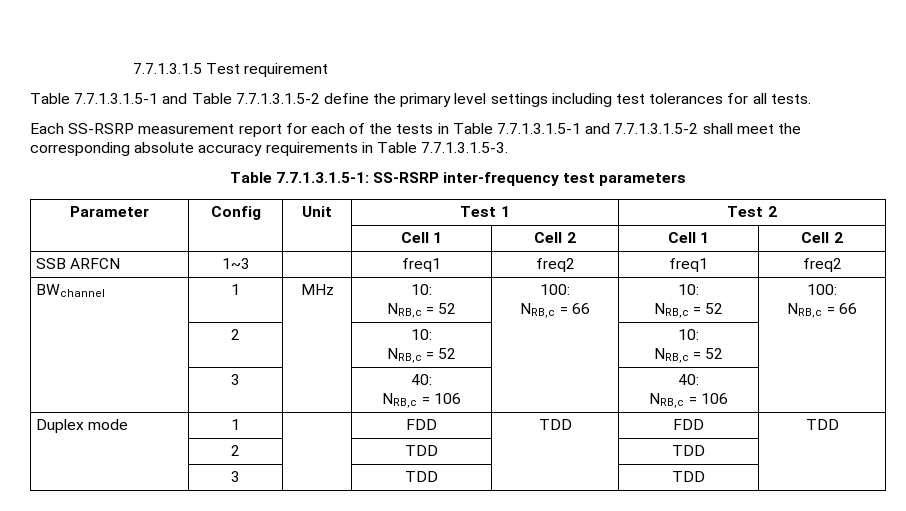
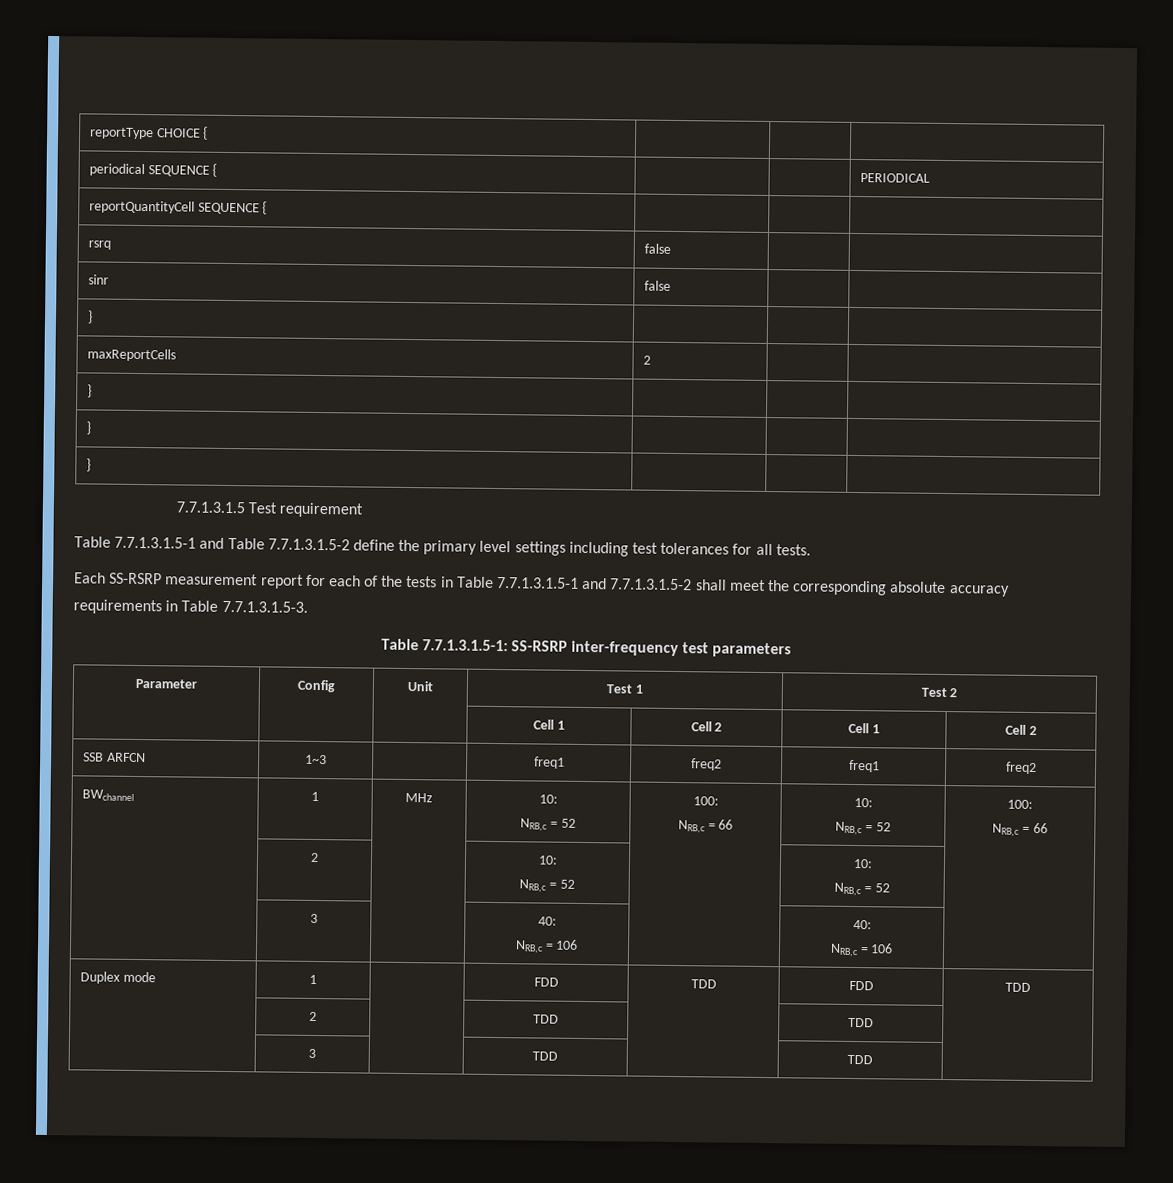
+ reportType CHOICE { | | |
+ periodical SEQUENCE { | | | PERIODICAL
+ reportQuantityCell SEQUENCE { | | |
+ rsrq | false | |
+ sinr | false | |
+ } | | |
+ maxReportCells | 2 | |
+ } | | |
+ } | | |
+ } | | |

